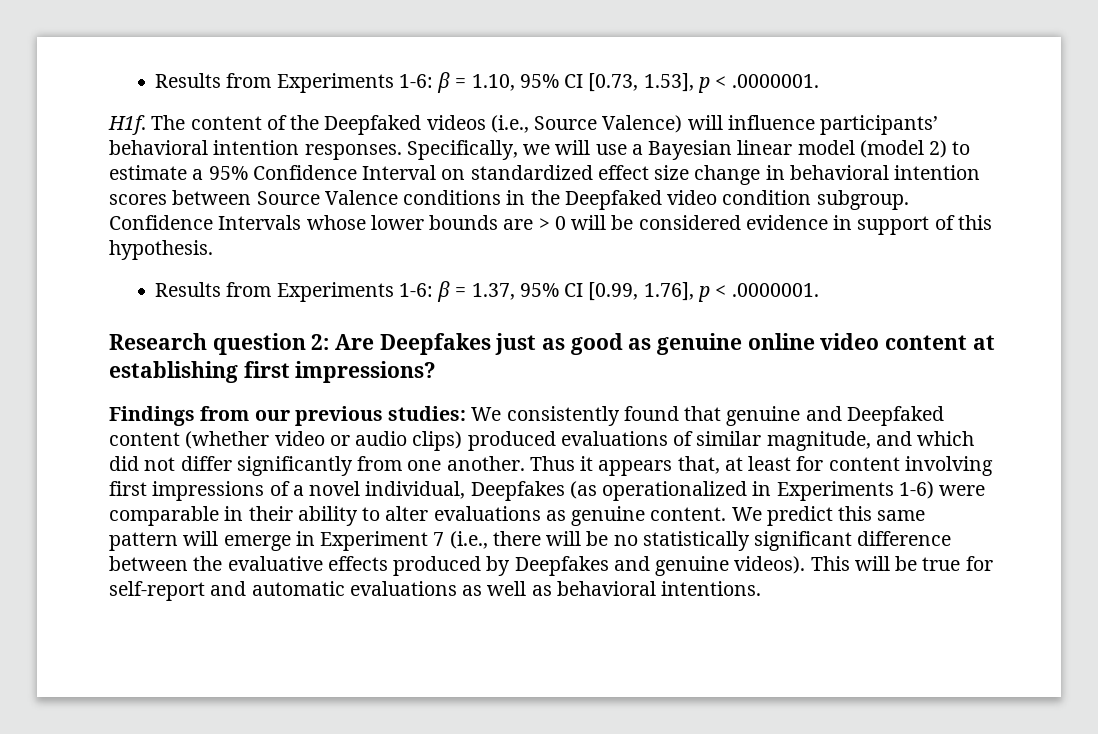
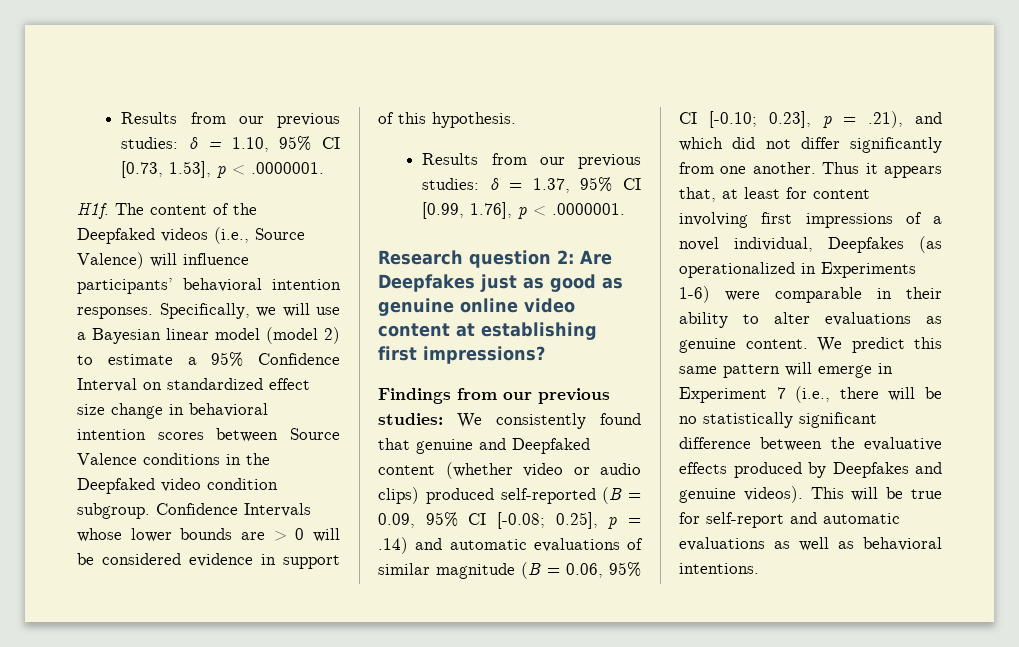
- Results from Experiments 1-6: β = 1.10, 95% CI [0.73, 1.53], p < .0000001.
+ Results from our previous studies: δ = 1.10, 95% CI [0.73, 1.53], p < .0000001.
- Results from Experiments 1-6: β = 1.37, 95% CI [0.99, 1.76], p < .0000001.
+ Results from our previous studies: δ = 1.37, 95% CI [0.99, 1.76], p < .0000001.
- Findings from our previous studies: We consistently found that genuine and Deepfaked content (whether video or audio clips) produced evaluations of similar magnitude, and which did not differ significantly from one another.
+ Findings from our previous studies: We consistently found that genuine and Deepfaked content (whether video or audio clips) produced self-reported (B = 0.09, 95% CI [-0.08; 0.25], p = .14) and automatic evaluations of similar magnitude (B = 0.06, 95% CI [-0.10; 0.23], p = .21), and which did not differ significantly from one another.

